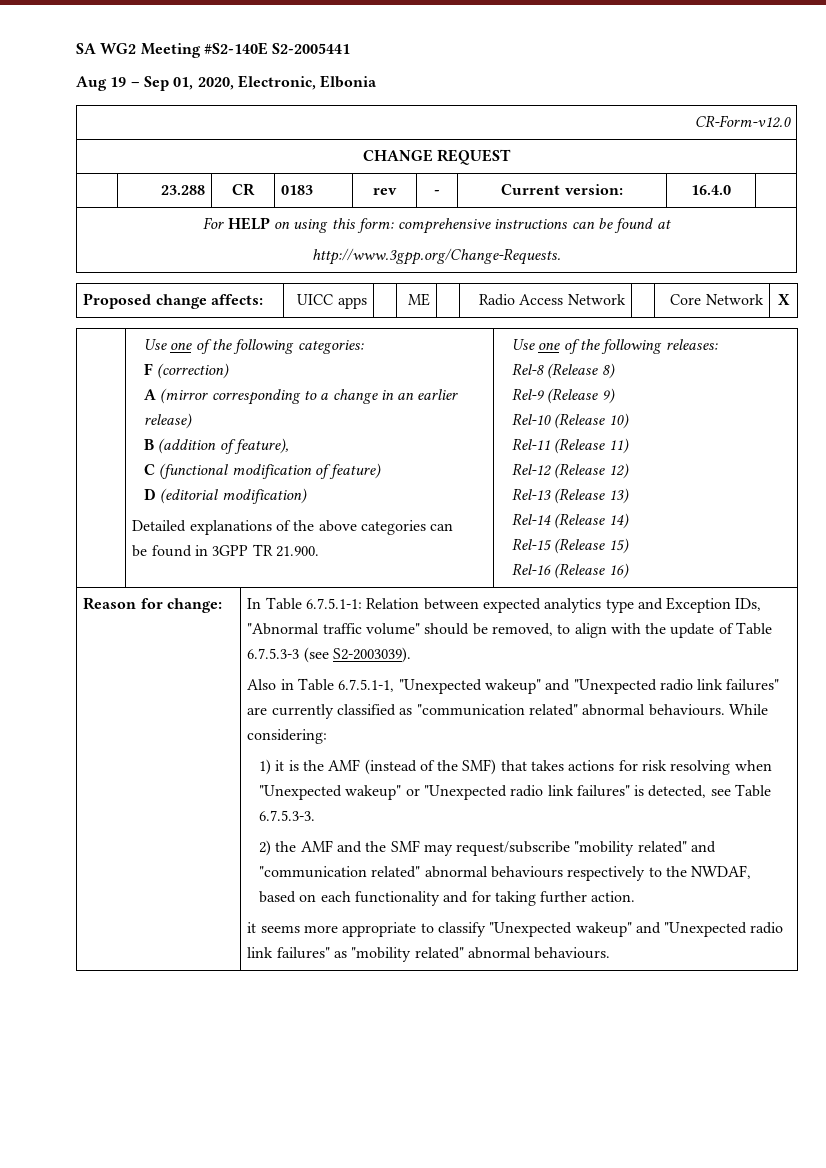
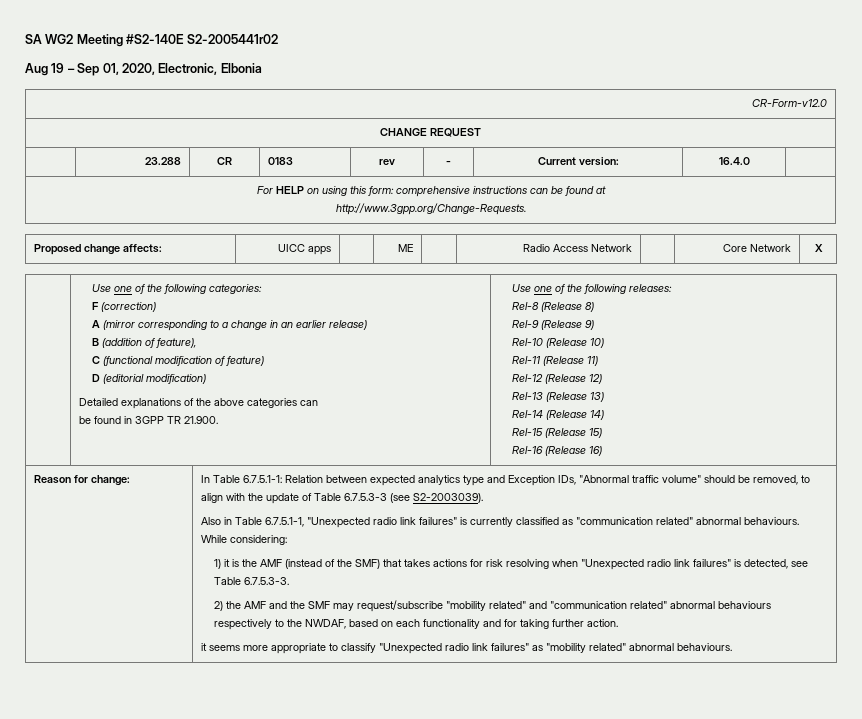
- SA WG2 Meeting #S2-140E S2-2005441
+ SA WG2 Meeting #S2-140E S2-2005441r02
- Also in Table 6.7.5.1-1, "Unexpected wakeup" and "Unexpected radio link failures" are currently classified as "communication related" abnormal behaviours.
+ Also in Table 6.7.5.1-1, "Unexpected radio link failures" is currently classified as "communication related" abnormal behaviours.
- 1) it is the AMF (instead of the SMF) that takes actions for risk resolving when "Unexpected wakeup" or "Unexpected radio link failures" is detected, see Table 6.7.5.3-3.
+ 1) it is the AMF (instead of the SMF) that takes actions for risk resolving when "Unexpected radio link failures" is detected, see Table 6.7.5.3-3.
- it seems more appropriate to classify "Unexpected wakeup" and "Unexpected radio link failures" as "mobility related" abnormal behaviours.
+ it seems more appropriate to classify "Unexpected radio link failures" as "mobility related" abnormal behaviours.

